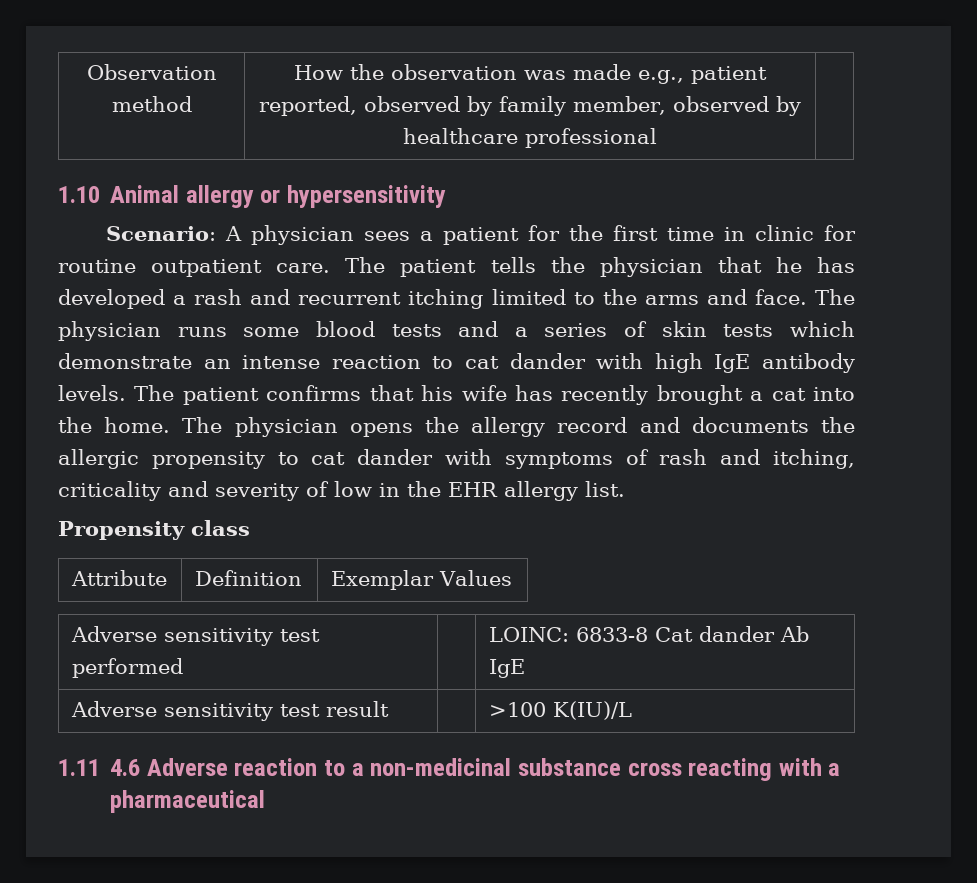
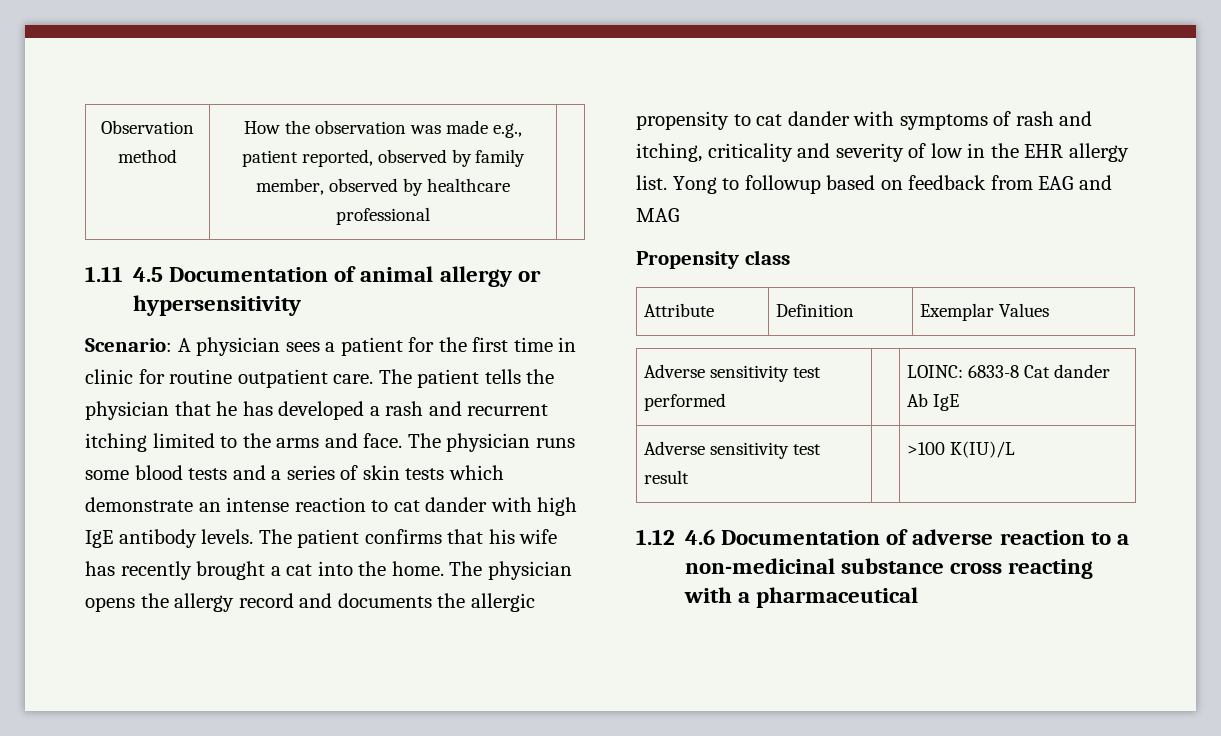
- 1.10 Animal allergy or hypersensitivity
+ 1.11 4.5 Documentation of animal allergy or hypersensitivity
+ Yong to followup based on feedback from EAG and MAG
- 1.11 4.6 Adverse reaction to a non-medicinal substance cross reacting with a pharmaceutical
+ 1.12 4.6 Documentation of adverse reaction to a non-medicinal substance cross reacting with a pharmaceutical

